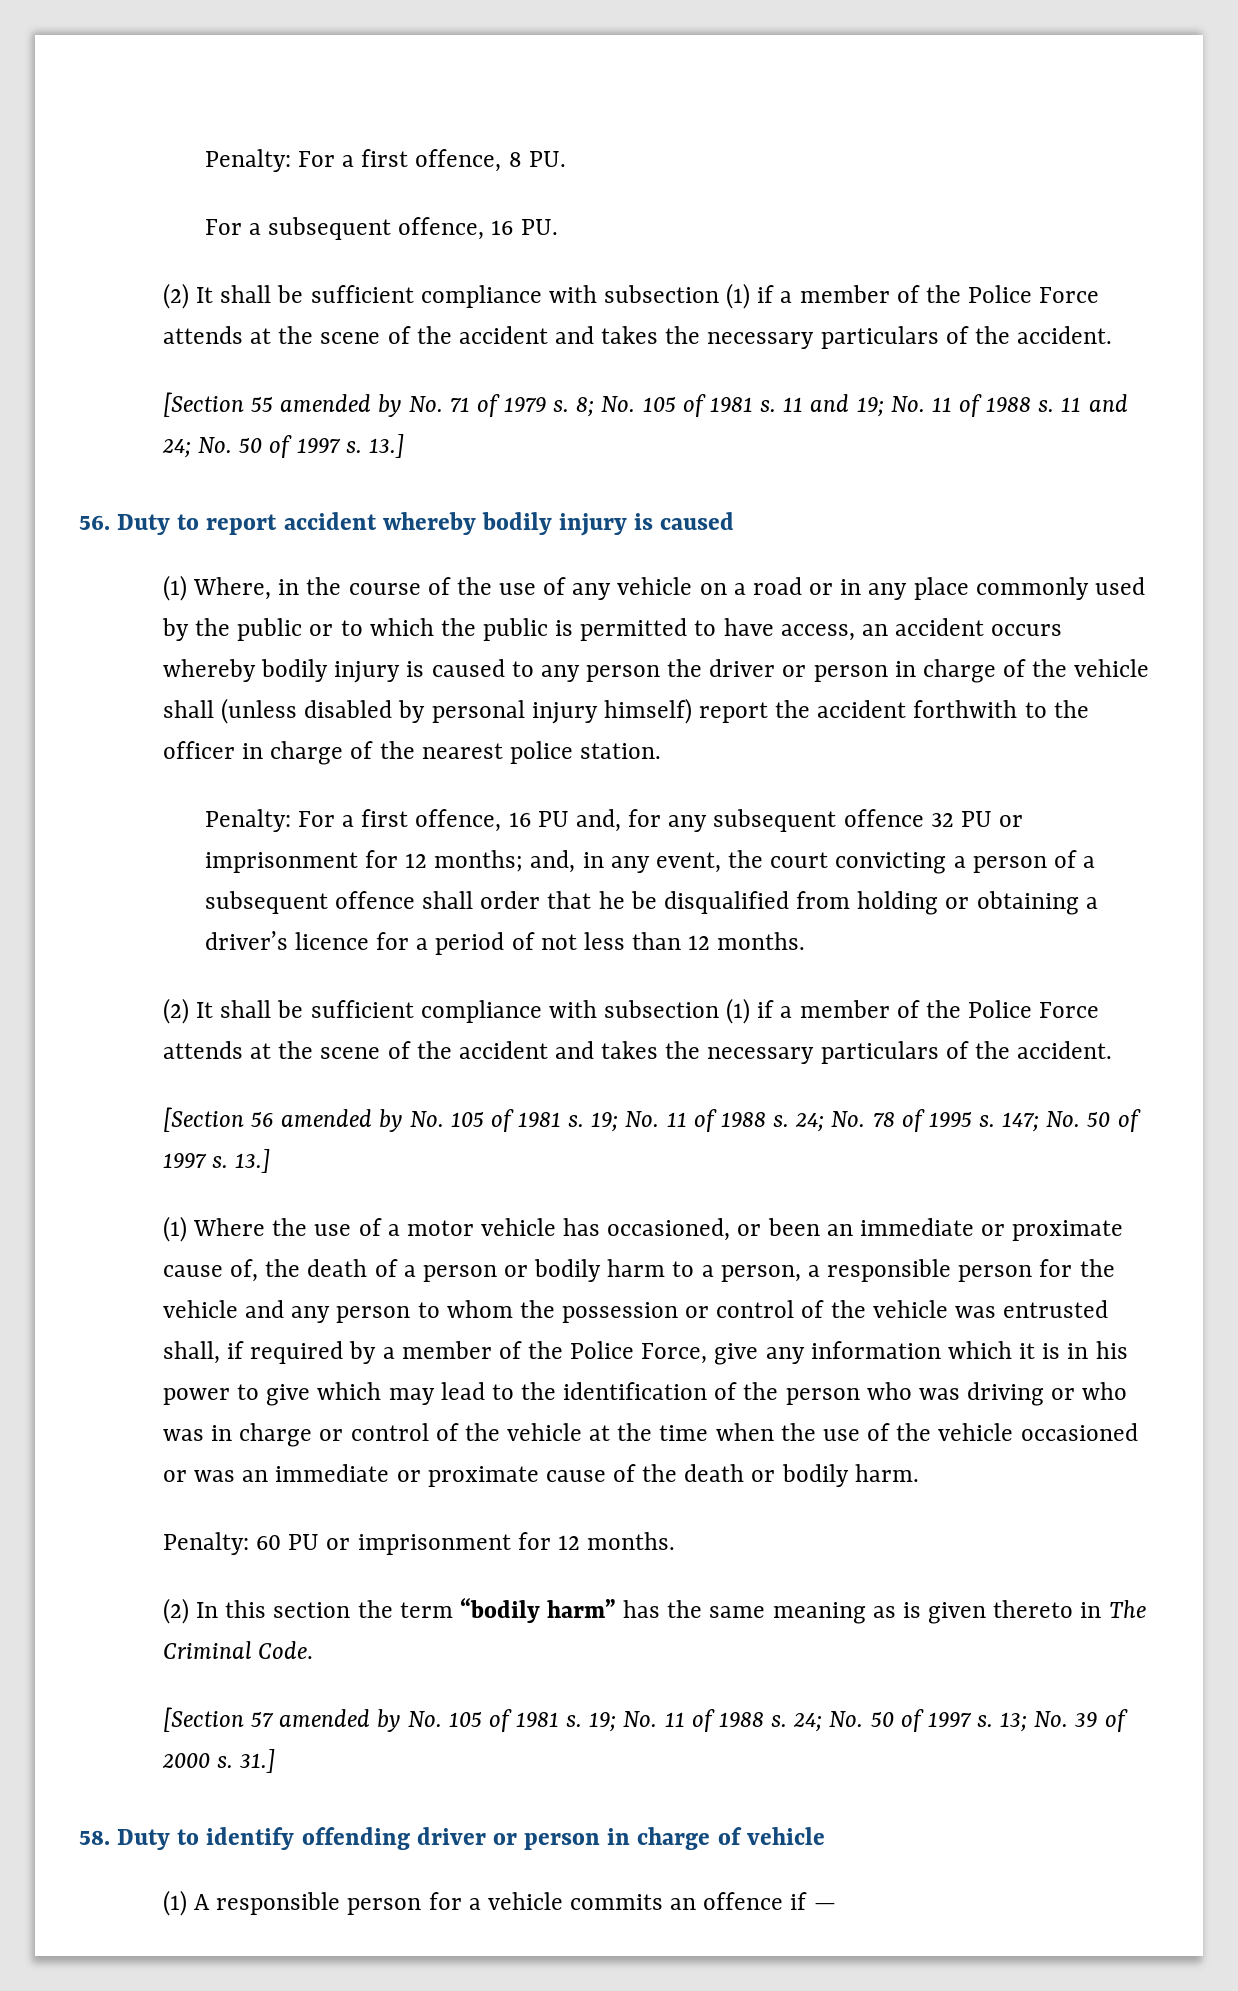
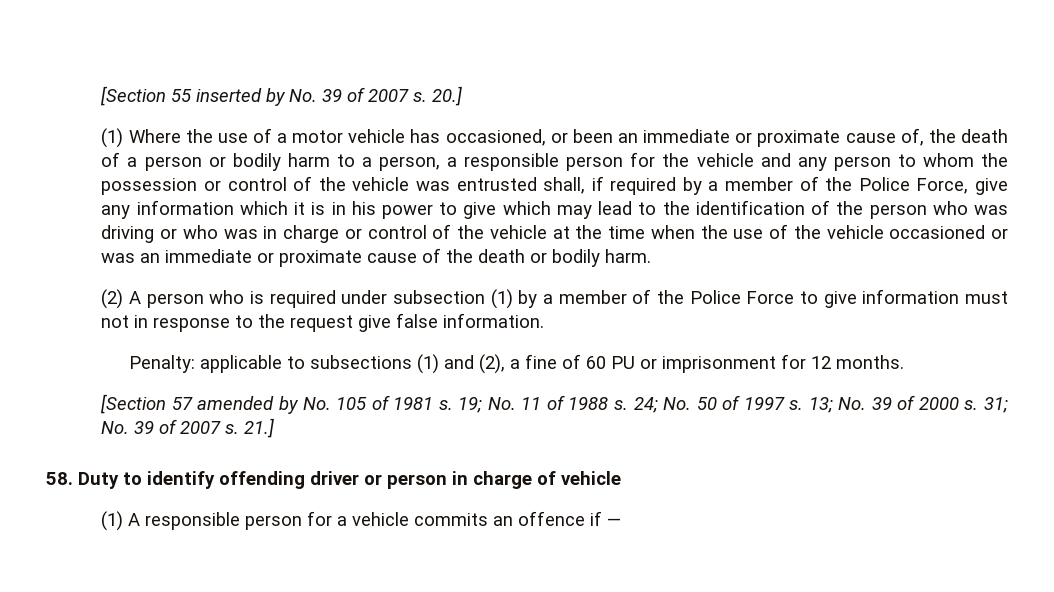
- Penalty: For a first offence, 8 PU.
- For a subsequent offence, 16 PU.
- (2) It shall be sufficient compliance with subsection (1) if a member of the Police Force attends at the scene of the accident and takes the necessary particulars of the accident.
- [Section 55 amended by No. 71 of 1979 s. 8; No. 105 of 1981 s. 11 and 19; No. 11 of 1988 s. 11 and 24; No. 50 of 1997 s. 13.]
- 56. Duty to report accident whereby bodily injury is caused
- (1) Where, in the course of the use of any vehicle on a road or in any place commonly used by the public or to which the public is permitted to have access, an accident occurs whereby bodily injury is caused to any person the driver or person in charge of the vehicle shall (unless disabled by personal injury himself) report the accident forthwith to the officer in charge of the nearest police station.
- Penalty: For a first offence, 16 PU and, for any subsequent offence 32 PU or imprisonment for 12 months; and, in any event, the court convicting a person of a subsequent offence shall order that he be disqualified from holding or obtaining a driver’s licence for a period of not less than 12 months.
- (2) It shall be sufficient compliance with subsection (1) if a member of the Police Force attends at the scene of the accident and takes the necessary particulars of the accident.
- [Section 56 amended by No. 105 of 1981 s. 19; No. 11 of 1988 s. 24; No. 78 of 1995 s. 147; No. 50 of 1997 s. 13.]
+ [Section 55 inserted by No. 39 of 2007 s. 20.]
- Penalty: 60 PU or imprisonment for 12 months.
+ (2) A person who is required under subsection (1) by a member of the Police Force to give information must not in response to the request give false information.
+ Penalty: applicable to subsections (1) and (2), a fine of 60 PU or imprisonment for 12 months.
- (2) In this section the term “bodily harm” has the same meaning as is given thereto in The Criminal Code.
- 31.]
+ 31; No. 39 of 2007 s. 21.]

